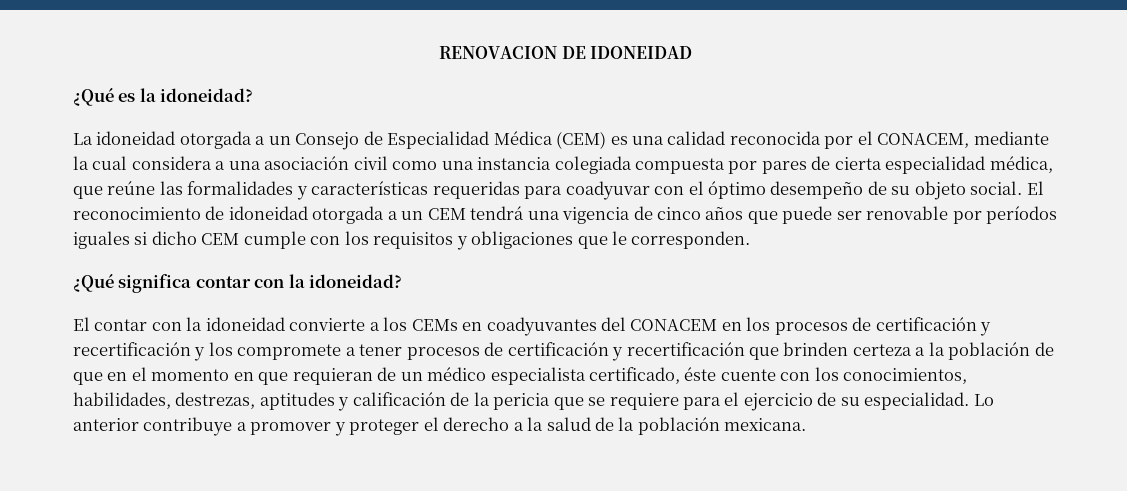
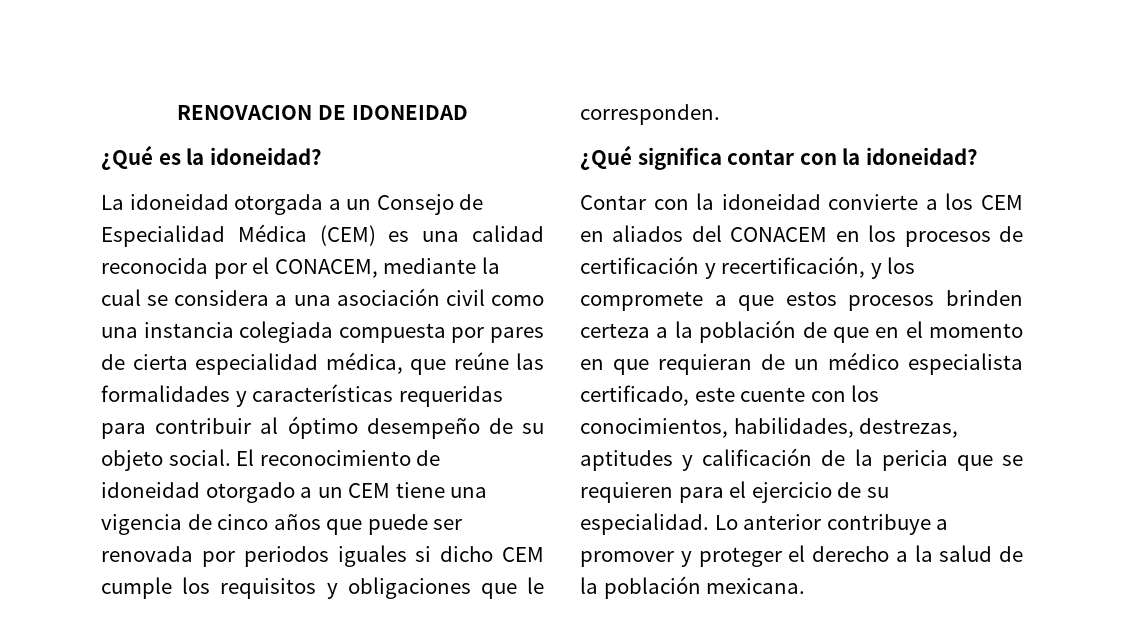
- La idoneidad otorgada a un Consejo de Especialidad Médica (CEM) es una calidad reconocida por el CONACEM, mediante la cual considera a una asociación civil como una instancia colegiada compuesta por pares de cierta especialidad médica, que reúne las formalidades y características requeridas para coadyuvar con el óptimo desempeño de su objeto social.
+ La idoneidad otorgada a un Consejo de Especialidad Médica (CEM) es una calidad reconocida por el CONACEM, mediante la cual se considera a una asociación civil como una instancia colegiada compuesta por pares de cierta especialidad médica, que reúne las formalidades y características requeridas para contribuir al óptimo desempeño de su objeto social.
- El reconocimiento de idoneidad otorgada a un CEM tendrá una vigencia de cinco años que puede ser renovable por períodos iguales si dicho CEM cumple con los requisitos y obligaciones que le corresponden.
+ El reconocimiento de idoneidad otorgado a un CEM tiene una vigencia de cinco años que puede ser renovada por periodos iguales si dicho CEM cumple los requisitos y obligaciones que le corresponden.
- El contar con la idoneidad convierte a los CEMs en coadyuvantes del CONACEM en los procesos de certificación y recertificación y los compromete a tener procesos de certificación y recertificación que brinden certeza a la población de que en el momento en que requieran de un médico especialista certificado, éste cuente con los conocimientos, habilidades, destrezas, aptitudes y calificación de la pericia que se requiere para el ejercicio de su especialidad.
+ Contar con la idoneidad convierte a los CEM en aliados del CONACEM en los procesos de certificación y recertificación, y los compromete a que estos procesos brinden certeza a la población de que en el momento en que requieran de un médico especialista certificado, este cuente con los conocimientos, habilidades, destrezas, aptitudes y calificación de la pericia que se requieren para el ejercicio de su especialidad.

